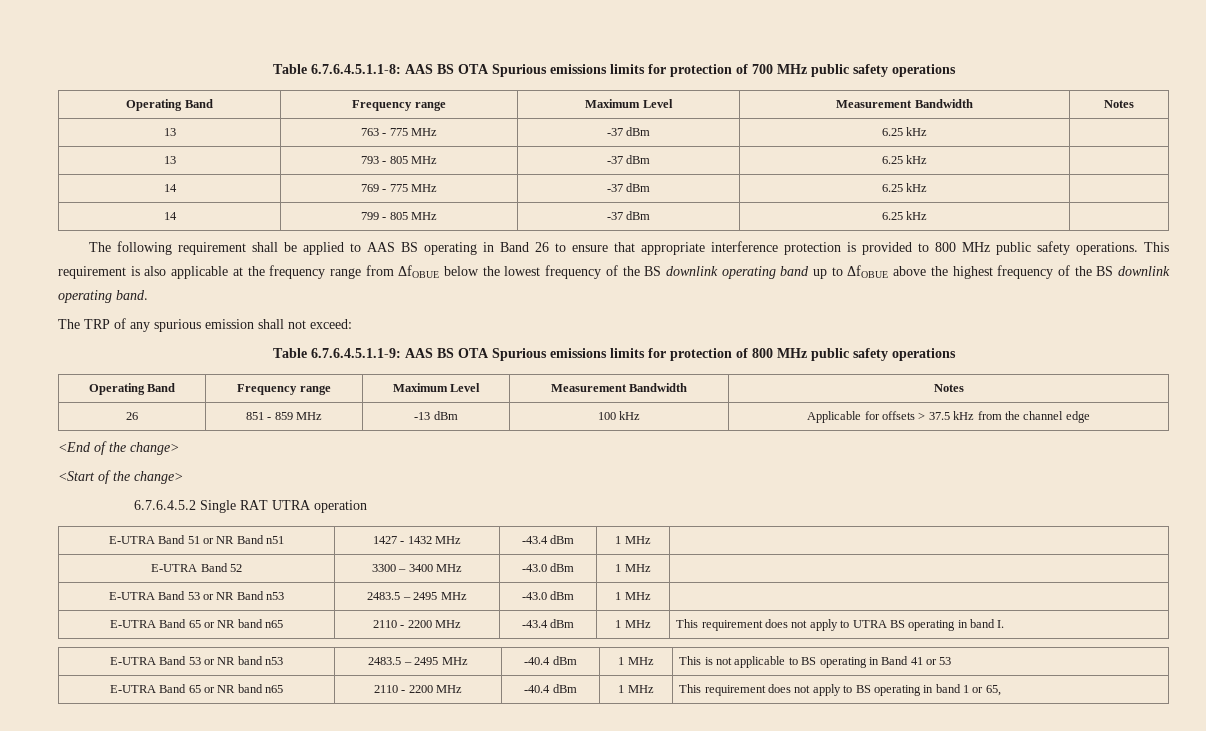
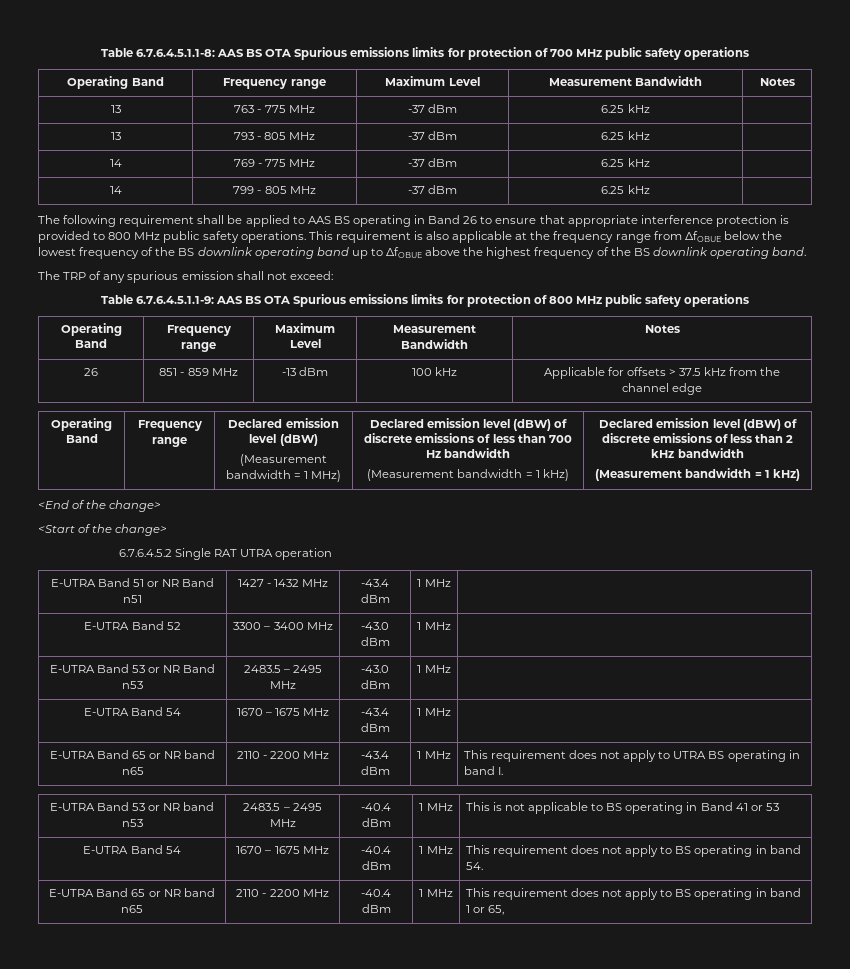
+ Operating Band | Frequency range | Declared emission level (dBW)
+ (Measurement bandwidth = 1 MHz) | Declared emission level (dBW) of discrete emissions of less than 700 Hz bandwidth
+ (Measurement bandwidth = 1 kHz) | Declared emission level (dBW) of discrete emissions of less than 2 kHz bandwidth
+ (Measurement bandwidth = 1 kHz)
+ E-UTRA Band 54 | 1670 – 1675 MHz | -43.4 dBm | 1 MHz |
+ E-UTRA Band 54 | 1670 – 1675 MHz | -40.4 dBm | 1 MHz | This requirement does not apply to BS operating in band 54.

